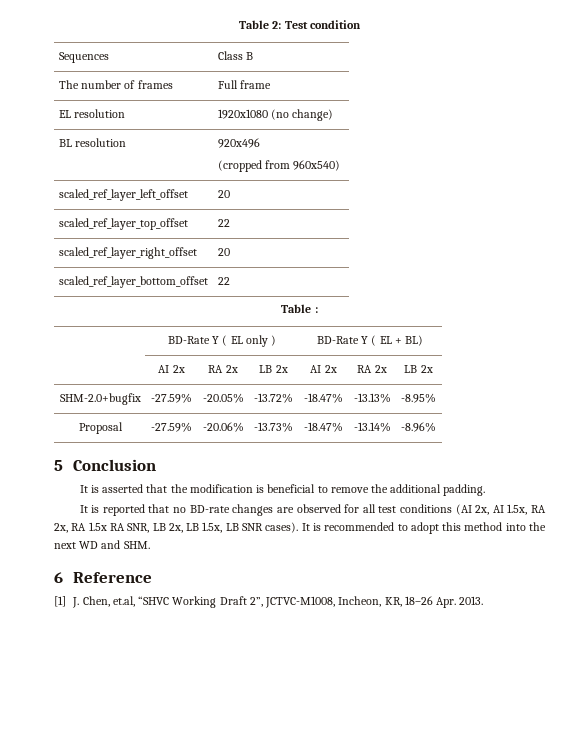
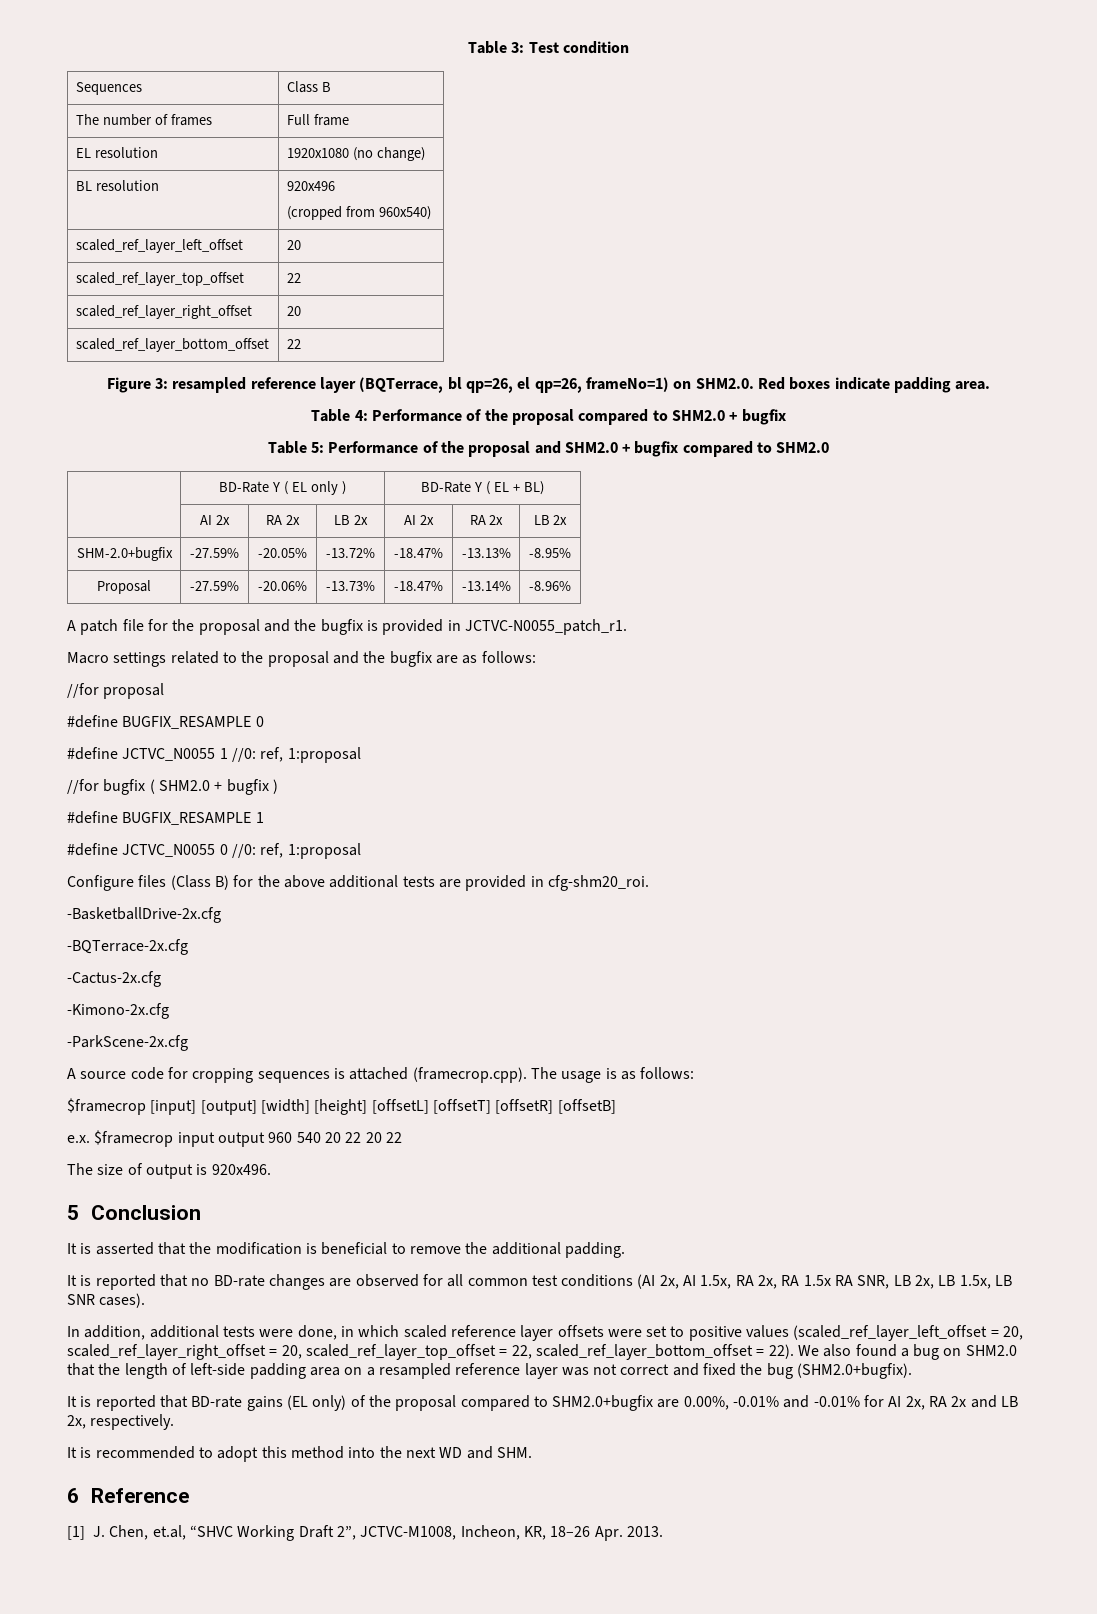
- Table 2: Test condition
+ Table 3: Test condition
- Table :
+ Figure 3: resampled reference layer (BQTerrace, bl qp=26, el qp=26, frameNo=1) on SHM2.0. Red boxes indicate padding area.
+ Table 4: Performance of the proposal compared to SHM2.0 + bugfix
+ Table 5: Performance of the proposal and SHM2.0 + bugfix compared to SHM2.0
+ A patch file for the proposal and the bugfix is provided in JCTVC-N0055_patch_r1.
+ Macro settings related to the proposal and the bugfix are as follows:
+ //for proposal
+ #define BUGFIX_RESAMPLE 0
+ #define JCTVC_N0055 1 //0: ref, 1:proposal
+ //for bugfix ( SHM2.0 + bugfix )
+ #define BUGFIX_RESAMPLE 1
+ #define JCTVC_N0055 0 //0: ref, 1:proposal
+ Configure files (Class B) for the above additional tests are provided in cfg-shm20_roi.
+ -BasketballDrive-2x.cfg
+ -BQTerrace-2x.cfg
+ -Cactus-2x.cfg
+ -Kimono-2x.cfg
+ -ParkScene-2x.cfg
+ A source code for cropping sequences is attached (framecrop.cpp). The usage is as follows:
+ $framecrop [input] [output] [width] [height] [offsetL] [offsetT] [offsetR] [offsetB]
+ e.x. $framecrop input output 960 540 20 22 20 22
+ The size of output is 920x496.
- It is reported that no BD-rate changes are observed for all test conditions (AI 2x, AI 1.5x, RA 2x, RA 1.5x RA SNR, LB 2x, LB 1.5x, LB SNR cases). It is recommended to adopt this method into the next WD and SHM.
+ It is reported that no BD-rate changes are observed for all common test conditions (AI 2x, AI 1.5x, RA 2x, RA 1.5x RA SNR, LB 2x, LB 1.5x, LB SNR cases).
+ In addition, additional tests were done, in which scaled reference layer offsets were set to positive values (scaled_ref_layer_left_offset = 20, scaled_ref_layer_right_offset = 20, scaled_ref_layer_top_offset = 22, scaled_ref_layer_bottom_offset = 22). We also found a bug on SHM2.0 that the length of left-side padding area on a resampled reference layer was not correct and fixed the bug (SHM2.0+bugfix).
+ It is reported that BD-rate gains (EL only) of the proposal compared to SHM2.0+bugfix are 0.00%, -0.01% and -0.01% for AI 2x, RA 2x and LB 2x, respectively.
+ It is recommended to adopt this method into the next WD and SHM.

